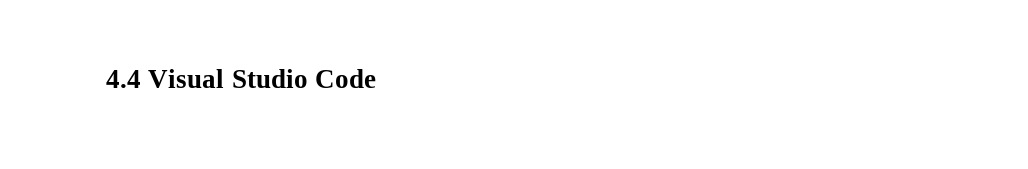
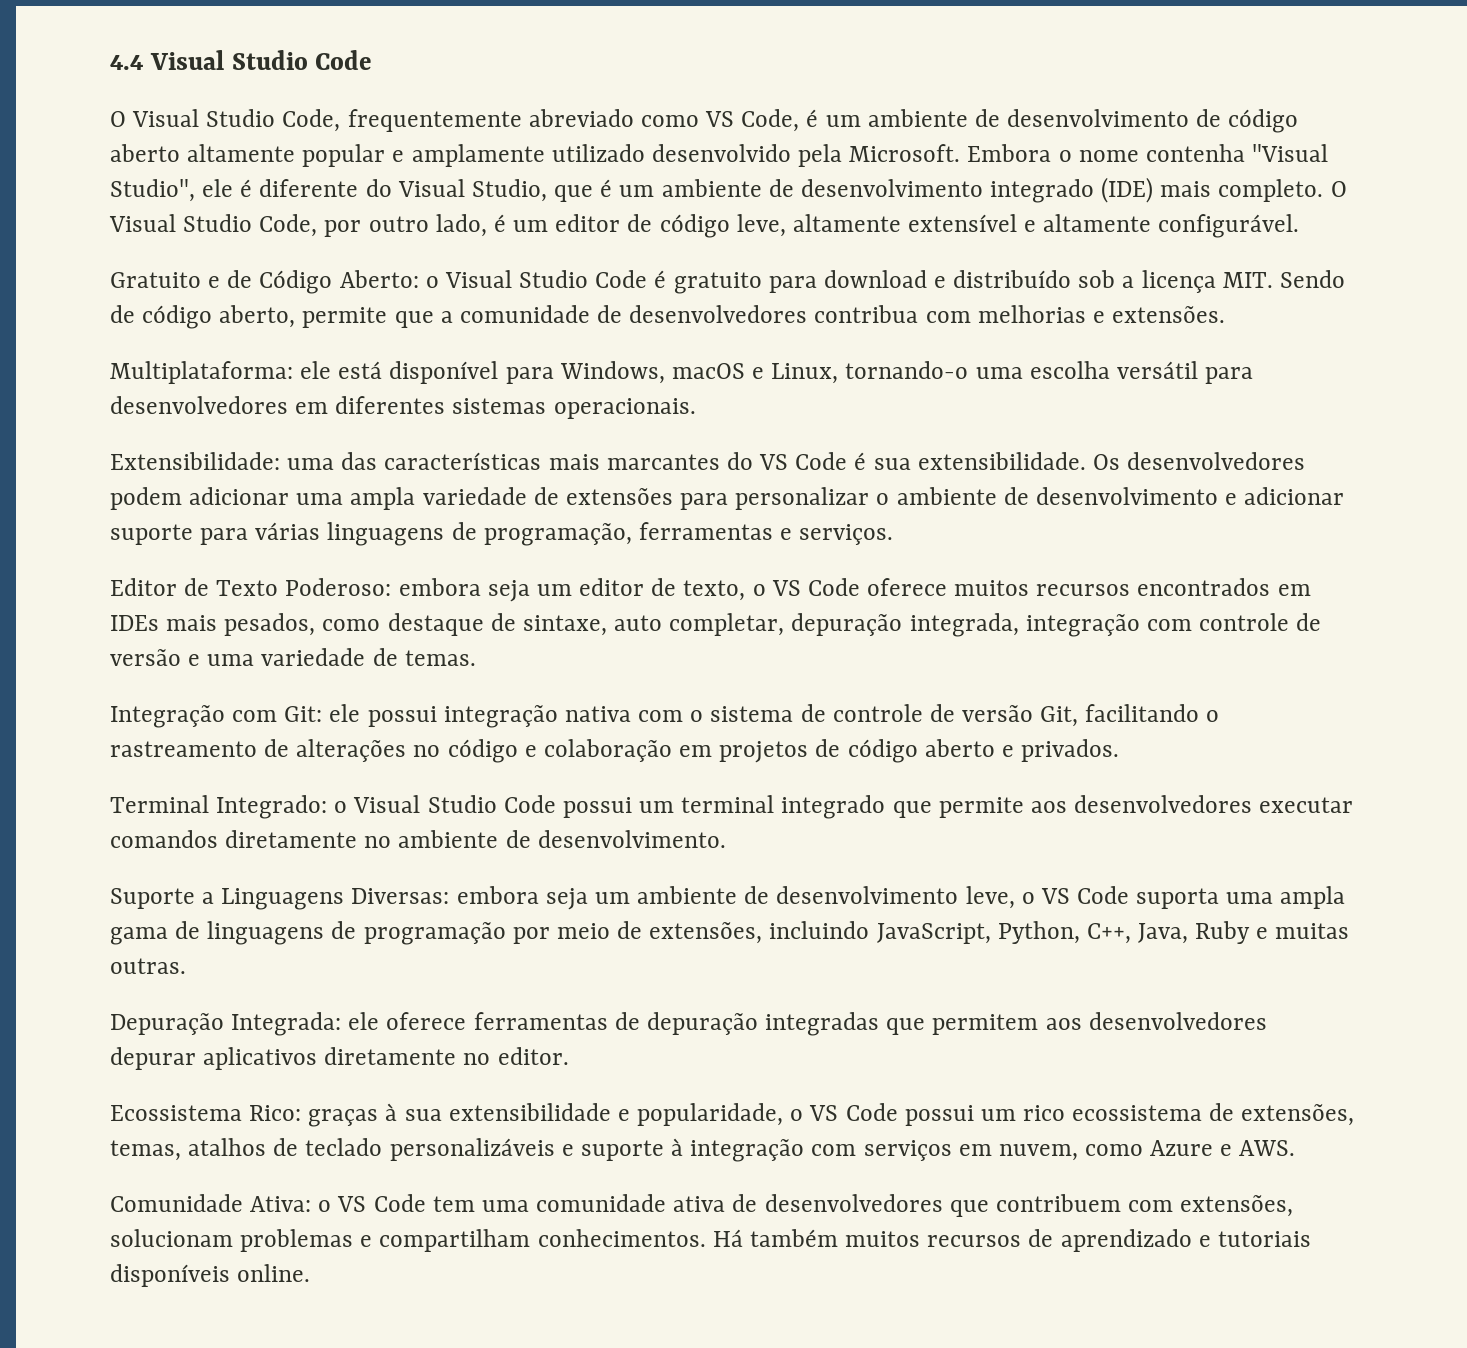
+ O Visual Studio Code, frequentemente abreviado como VS Code, é um ambiente de desenvolvimento de código aberto altamente popular e amplamente utilizado desenvolvido pela Microsoft. Embora o nome contenha "Visual Studio", ele é diferente do Visual Studio, que é um ambiente de desenvolvimento integrado (IDE) mais completo. O Visual Studio Code, por outro lado, é um editor de código leve, altamente extensível e altamente configurável.
+ Gratuito e de Código Aberto: o Visual Studio Code é gratuito para download e distribuído sob a licença MIT. Sendo de código aberto, permite que a comunidade de desenvolvedores contribua com melhorias e extensões.
+ Multiplataforma: ele está disponível para Windows, macOS e Linux, tornando-o uma escolha versátil para desenvolvedores em diferentes sistemas operacionais.
+ Extensibilidade: uma das características mais marcantes do VS Code é sua extensibilidade. Os desenvolvedores podem adicionar uma ampla variedade de extensões para personalizar o ambiente de desenvolvimento e adicionar suporte para várias linguagens de programação, ferramentas e serviços.
+ Editor de Texto Poderoso: embora seja um editor de texto, o VS Code oferece muitos recursos encontrados em IDEs mais pesados, como destaque de sintaxe, auto completar, depuração integrada, integração com controle de versão e uma variedade de temas.
+ Integração com Git: ele possui integração nativa com o sistema de controle de versão Git, facilitando o rastreamento de alterações no código e colaboração em projetos de código aberto e privados.
+ Terminal Integrado: o Visual Studio Code possui um terminal integrado que permite aos desenvolvedores executar comandos diretamente no ambiente de desenvolvimento.
+ Suporte a Linguagens Diversas: embora seja um ambiente de desenvolvimento leve, o VS Code suporta uma ampla gama de linguagens de programação por meio de extensões, incluindo JavaScript, Python, C++, Java, Ruby e muitas outras.
+ Depuração Integrada: ele oferece ferramentas de depuração integradas que permitem aos desenvolvedores depurar aplicativos diretamente no editor.
+ Ecossistema Rico: graças à sua extensibilidade e popularidade, o VS Code possui um rico ecossistema de extensões, temas, atalhos de teclado personalizáveis e suporte à integração com serviços em nuvem, como Azure e AWS.
+ Comunidade Ativa: o VS Code tem uma comunidade ativa de desenvolvedores que contribuem com extensões, solucionam problemas e compartilham conhecimentos. Há também muitos recursos de aprendizado e tutoriais disponíveis online.

